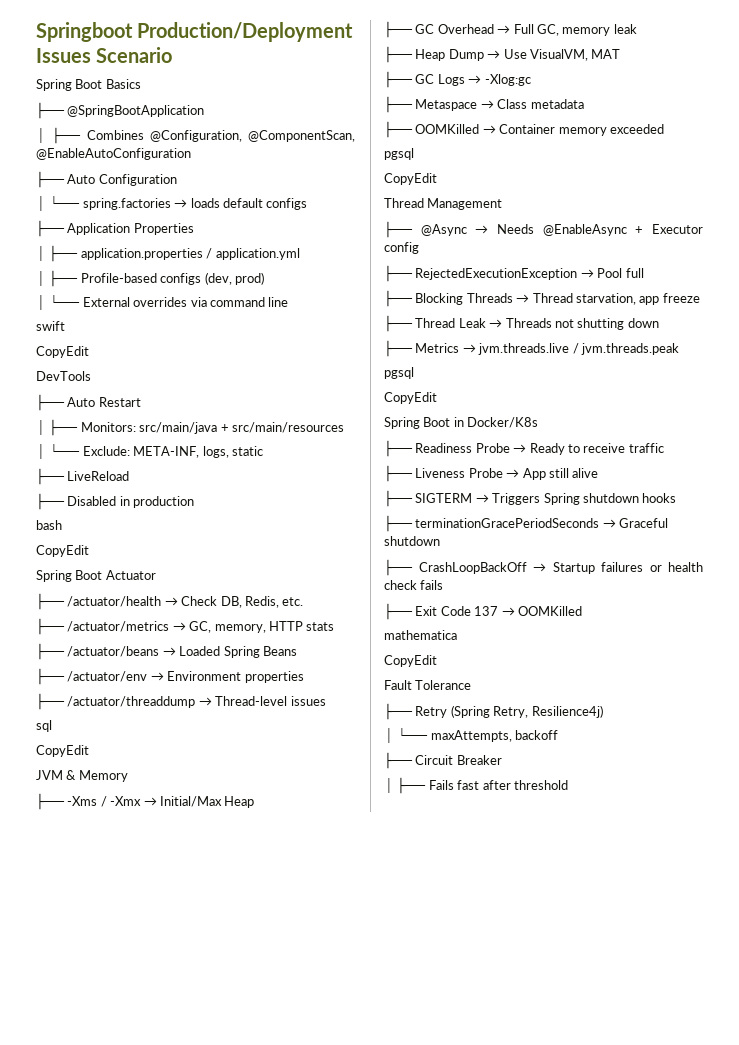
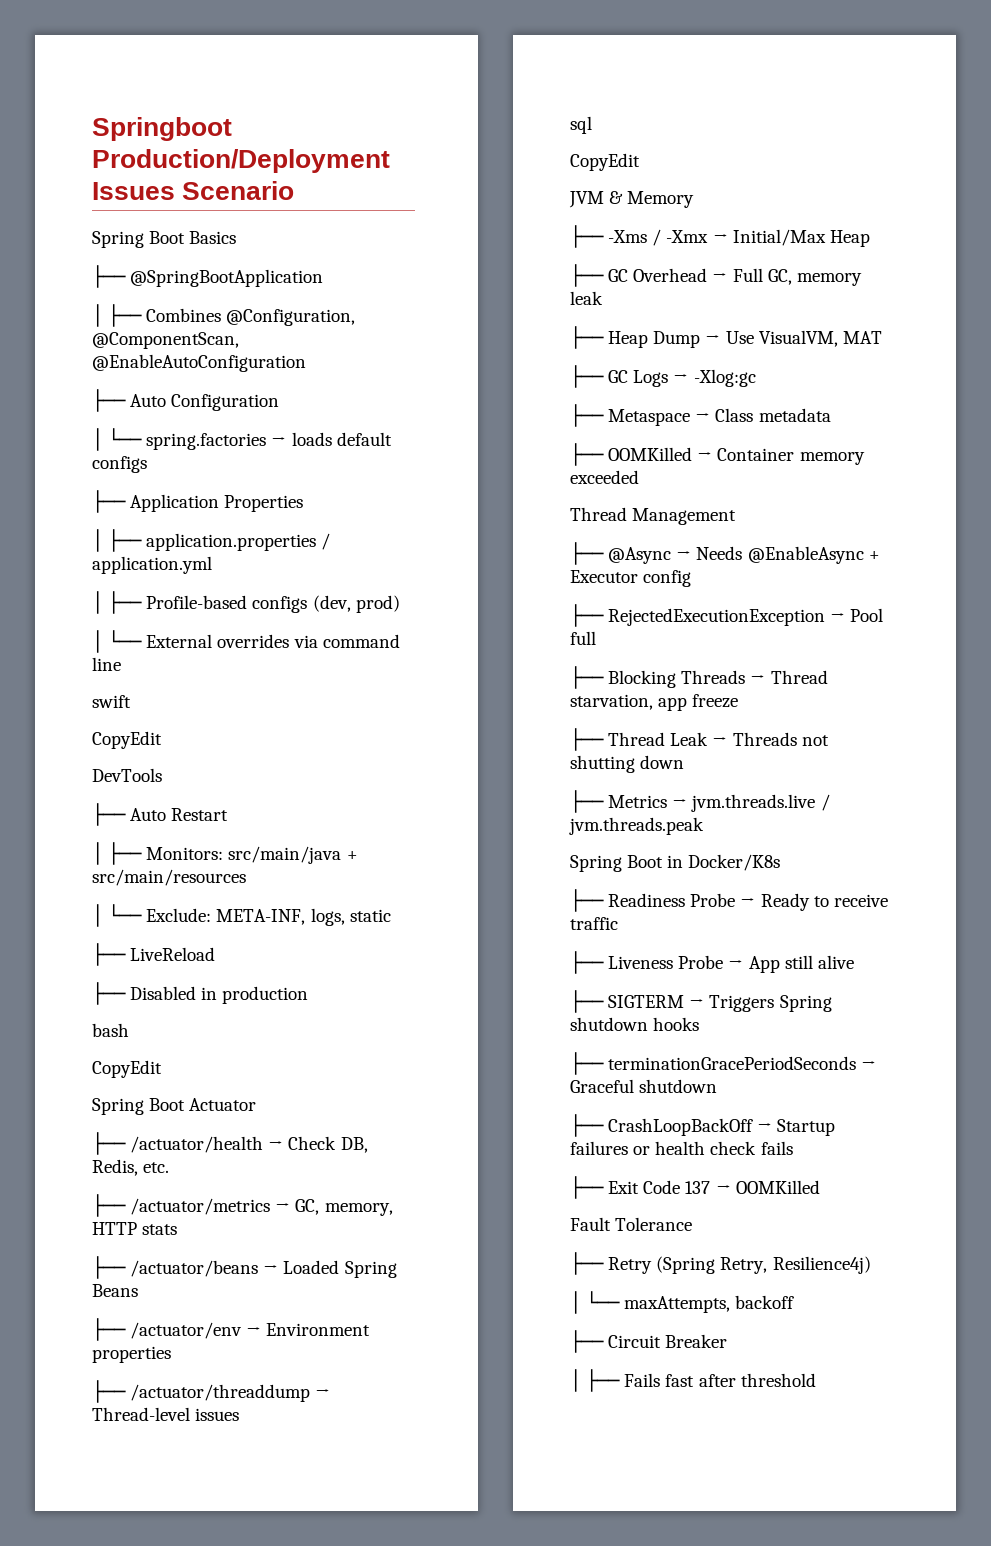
  ├── OOMKilled → Container memory exceeded
- pgsql
- CopyEdit
  ├── Metrics → jvm.threads.live / jvm.threads.peak
- pgsql
- CopyEdit
- mathematica
- CopyEdit

